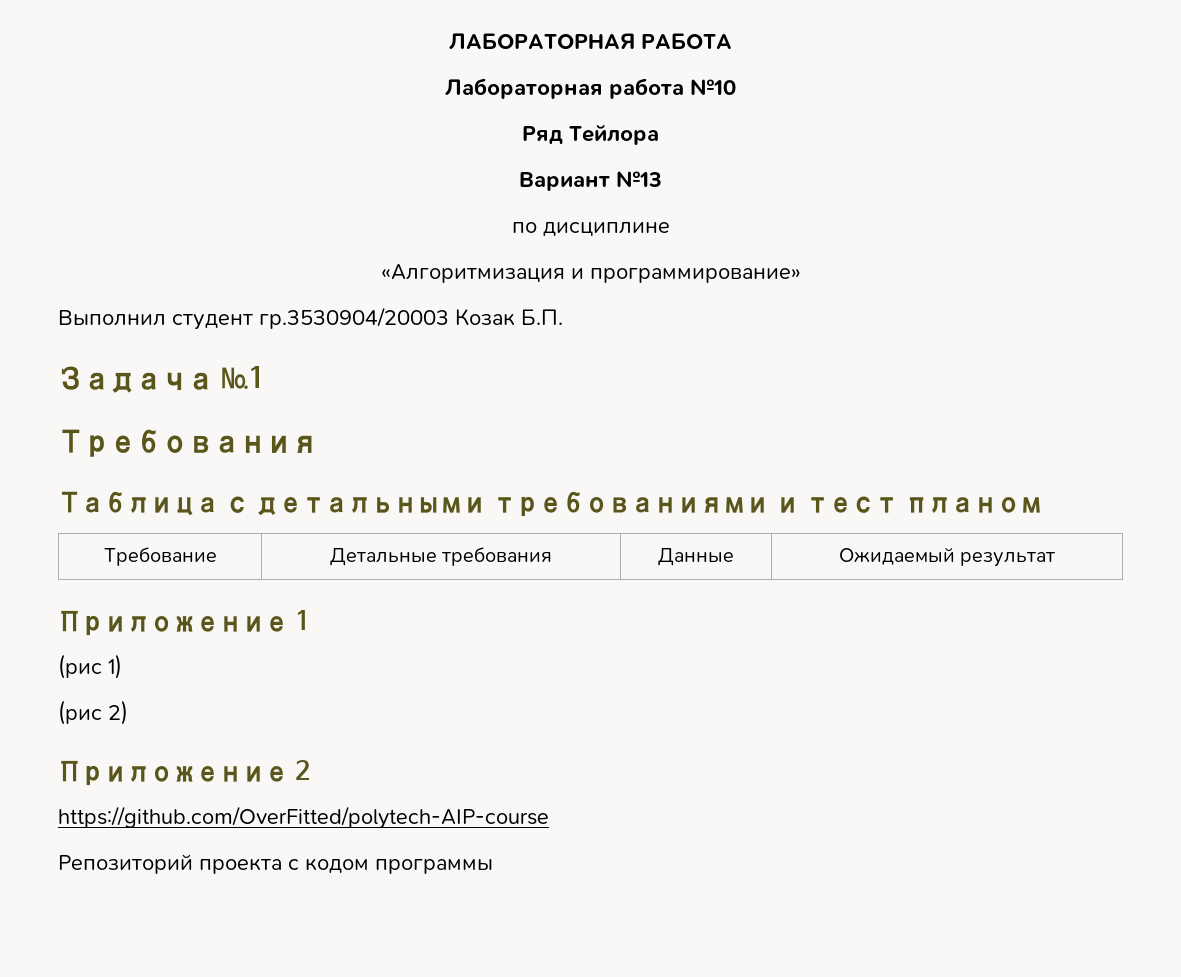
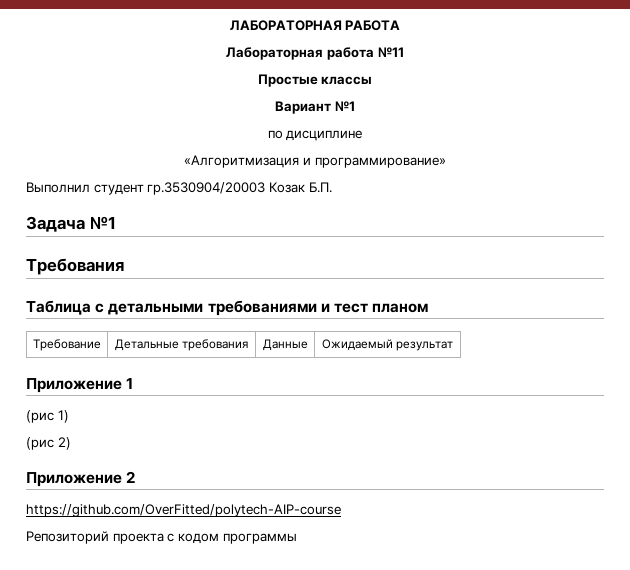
- Лабораторная работа №10
- Ряд Тейлора
+ Лабораторная работа №11
+ Простые классы
- Вариант №13
+ Вариант №1

